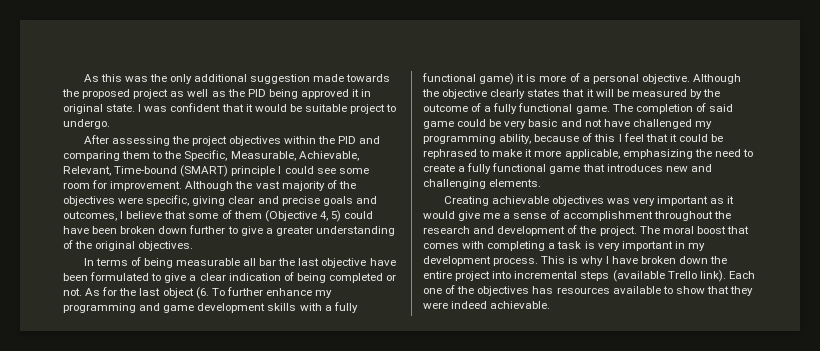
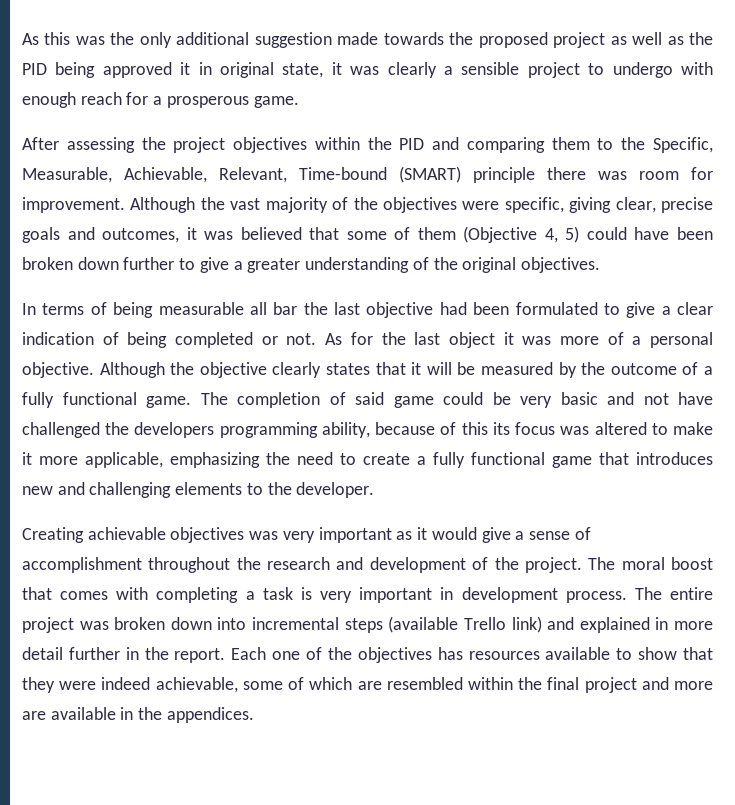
- As this was the only additional suggestion made towards the proposed project as well as the PID being approved it in original state. I was confident that it would be suitable project to undergo.
+ As this was the only additional suggestion made towards the proposed project as well as the PID being approved it in original state, it was clearly a sensible project to undergo with enough reach for a prosperous game.
- After assessing the project objectives within the PID and comparing them to the Specific, Measurable, Achievable, Relevant, Time-bound (SMART) principle I could see some room for improvement.
+ After assessing the project objectives within the PID and comparing them to the Specific, Measurable, Achievable, Relevant, Time-bound (SMART) principle there was room for improvement.
- Although the vast majority of the objectives were specific, giving clear and precise goals and outcomes, I believe that some of them (Objective 4, 5) could have been broken down further to give a greater understanding of the original objectives.
+ Although the vast majority of the objectives were specific, giving clear, precise goals and outcomes, it was believed that some of them (Objective 4, 5) could have been broken down further to give a greater understanding of the original objectives.
- In terms of being measurable all bar the last objective have been formulated to give a clear indication of being completed or not.
+ In terms of being measurable all bar the last objective had been formulated to give a clear indication of being completed or not.
- As for the last object (6. To further enhance my programming and game development skills with a fully functional game) it is more of a personal objective.
+ As for the last object it was more of a personal objective.
- The completion of said game could be very basic and not have challenged my programming ability, because of this I feel that it could be rephrased to make it more applicable, emphasizing the need to create a fully functional game that introduces new and challenging elements.
+ The completion of said game could be very basic and not have challenged the developers programming ability, because of this its focus was altered to make it more applicable, emphasizing the need to create a fully functional game that introduces new and challenging elements to the developer.
- Creating achievable objectives was very important as it would give me a sense of accomplishment throughout the research and development of the project.
+ Creating achievable objectives was very important as it would give a sense of accomplishment throughout the research and development of the project.
- The moral boost that comes with completing a task is very important in my development process.
+ The moral boost that comes with completing a task is very important in development process.
- This is why I have broken down the entire project into incremental steps (available Trello link).
+ The entire project was broken down into incremental steps (available Trello link) and explained in more detail further in the report.
- Each one of the objectives has resources available to show that they were indeed achievable.
+ Each one of the objectives has resources available to show that they were indeed achievable, some of which are resembled within the final project and more are available in the appendices.

